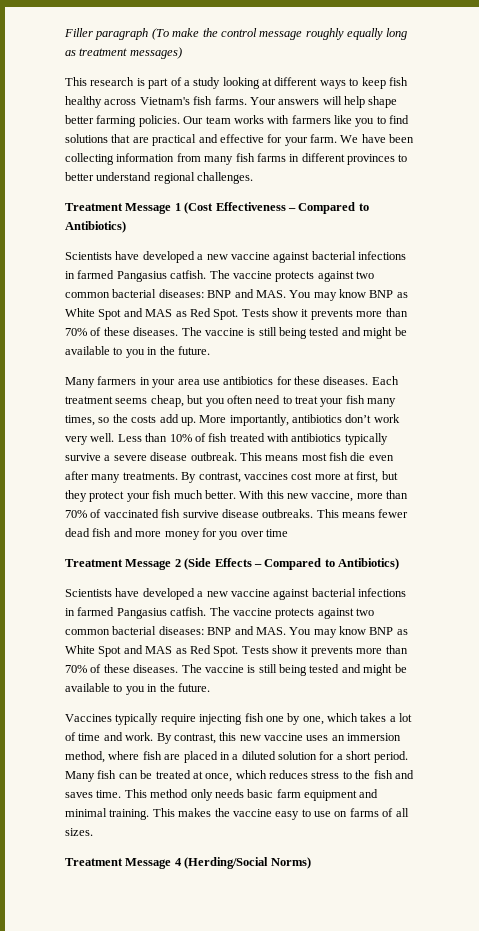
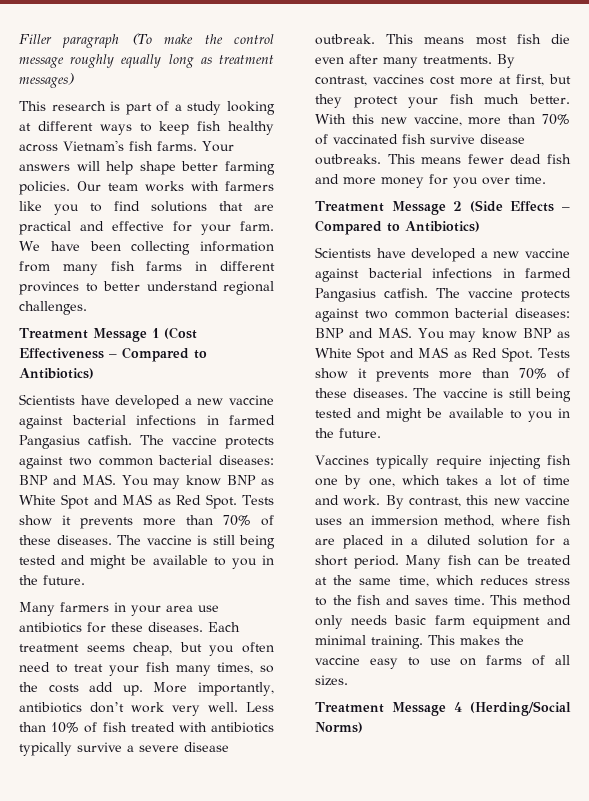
- This means fewer dead fish and more money for you over time
+ This means fewer dead fish and more money for you over time.
- Many fish can be treated at once, which reduces stress to the fish and saves time.
+ Many fish can be treated at the same time, which reduces stress to the fish and saves time.

